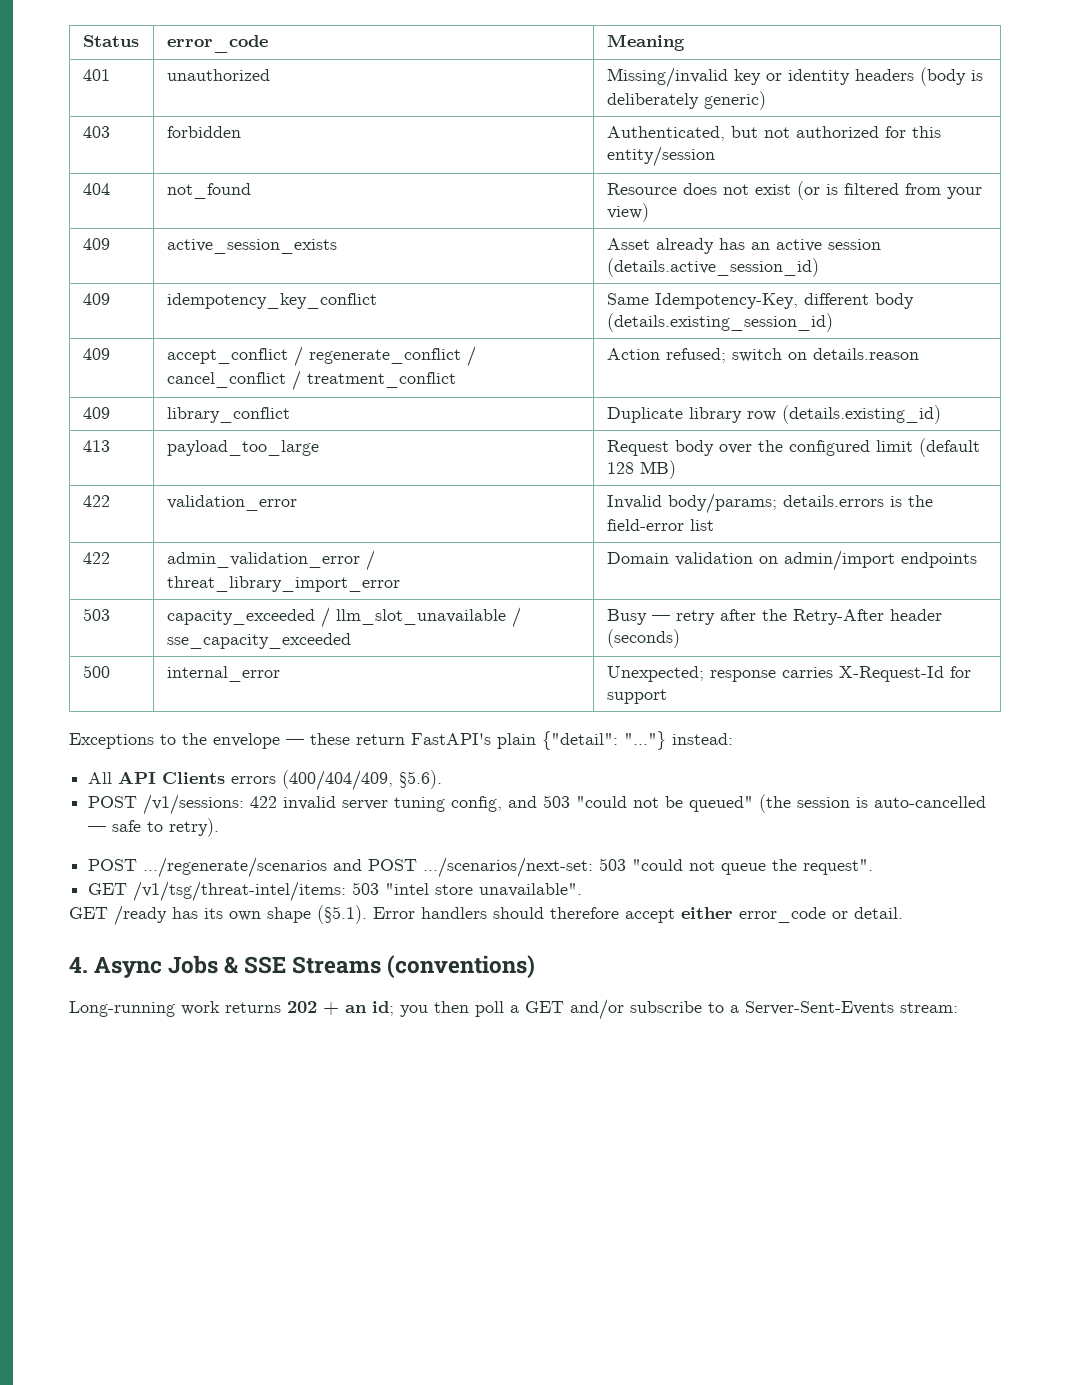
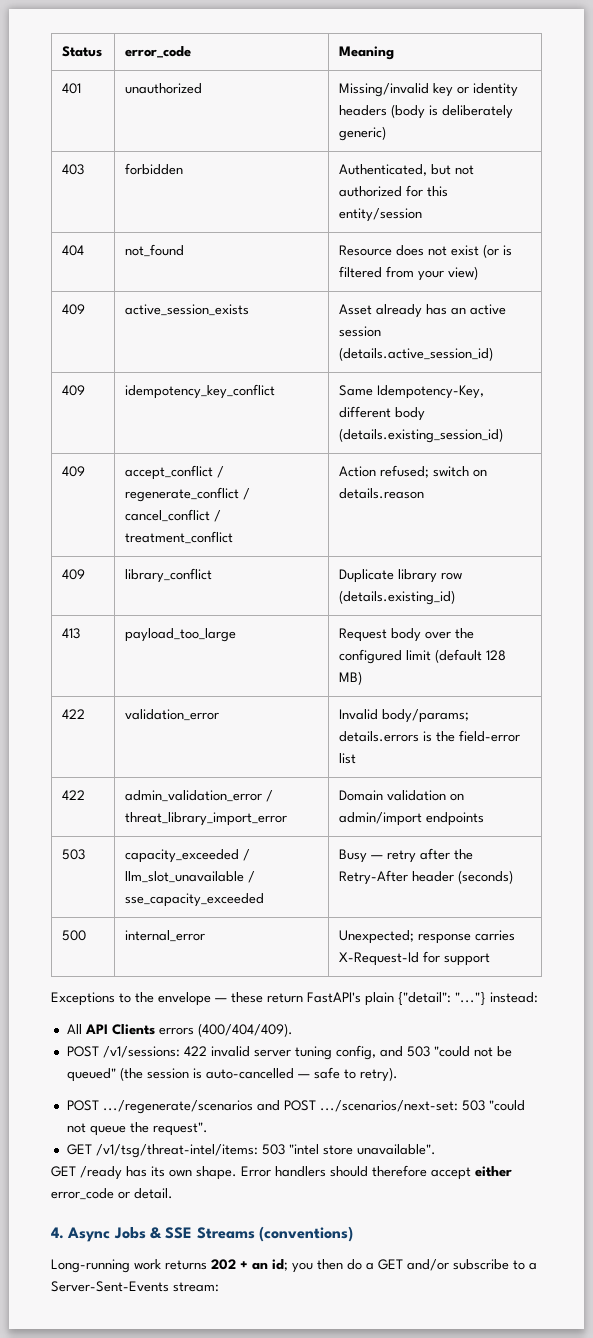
- All API Clients errors (400/404/409, §5.6).
+ All API Clients errors (400/404/409).
- GET /ready has its own shape (§5.1). Error handlers should therefore accept either error_code or detail.
+ GET /ready has its own shape. Error handlers should therefore accept either error_code or detail.
- Long-running work returns 202 + an id; you then poll a GET and/or subscribe to a Server-Sent-Events stream:
+ Long-running work returns 202 + an id; you then do a GET and/or subscribe to a Server-Sent-Events stream:

